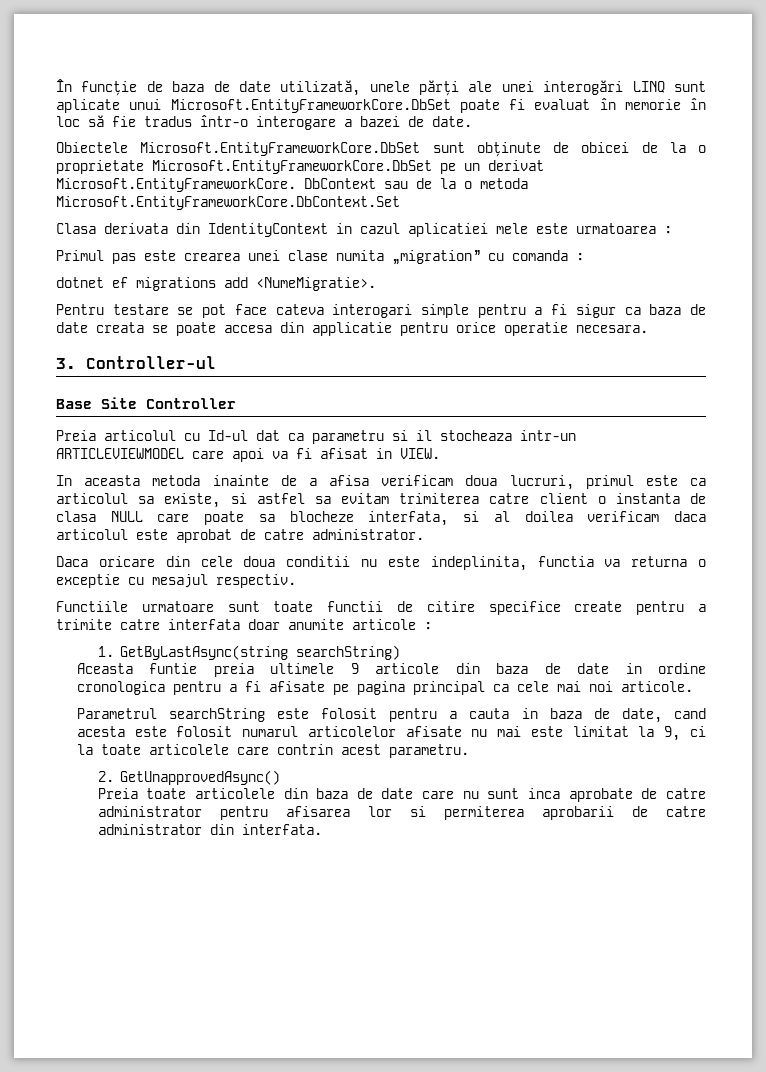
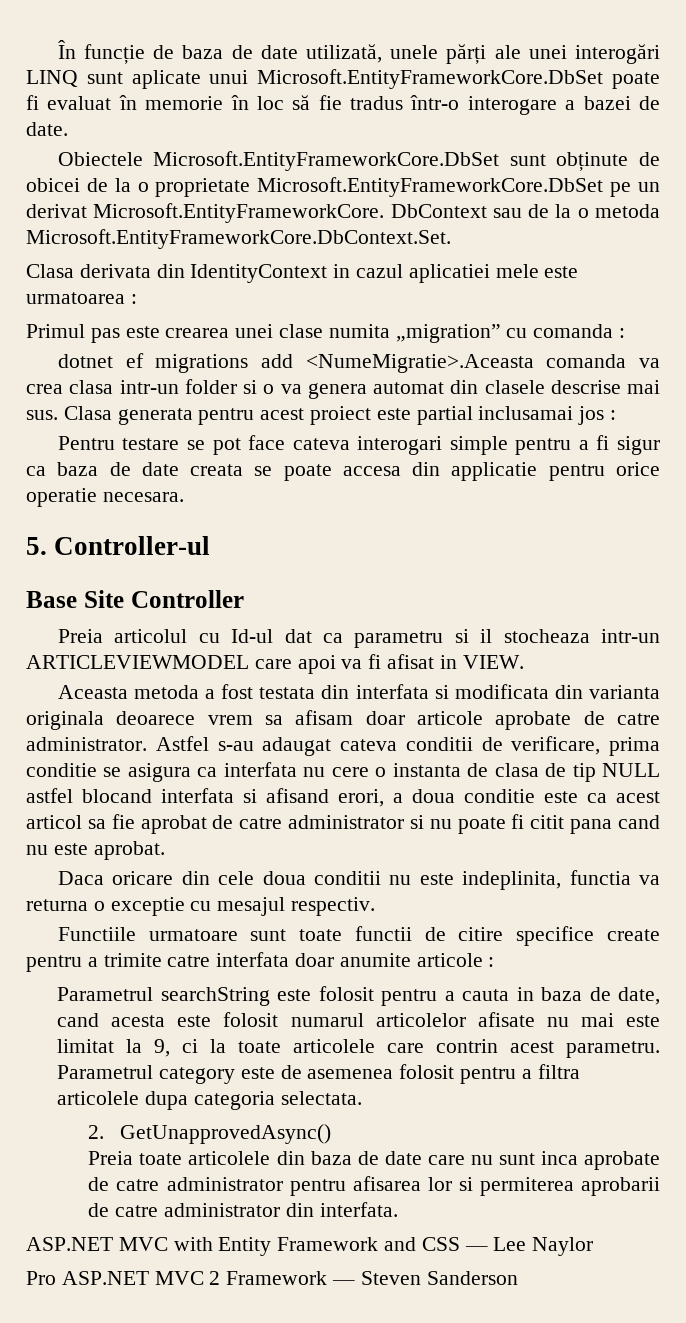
- Obiectele Microsoft.EntityFrameworkCore.DbSet sunt obținute de obicei de la o proprietate Microsoft.EntityFrameworkCore.DbSet pe un derivat Microsoft.EntityFrameworkCore. DbContext sau de la o metoda Microsoft.EntityFrameworkCore.DbContext.Set
+ Obiectele Microsoft.EntityFrameworkCore.DbSet sunt obținute de obicei de la o proprietate Microsoft.EntityFrameworkCore.DbSet pe un derivat Microsoft.EntityFrameworkCore. DbContext sau de la o metoda Microsoft.EntityFrameworkCore.DbContext.Set.
- dotnet ef migrations add <NumeMigratie>.
+ dotnet ef migrations add <NumeMigratie>.Aceasta comanda va crea clasa intr-un folder si o va genera automat din clasele descrise mai sus. Clasa generata pentru acest proiect este partial inclusamai jos :
- 3. Controller-ul
+ 5. Controller-ul
- In aceasta metoda inainte de a afisa verificam doua lucruri, primul este ca articolul sa existe, si astfel sa evitam trimiterea catre client o instanta de clasa NULL care poate sa blocheze interfata, si al doilea verificam daca articolul este aprobat de catre administrator.
+ Aceasta metoda a fost testata din interfata si modificata din varianta originala deoarece vrem sa afisam doar articole aprobate de catre administrator. Astfel s-au adaugat cateva conditii de verificare, prima conditie se asigura ca interfata nu cere o instanta de clasa de tip NULL astfel blocand interfata si afisand erori, a doua conditie este ca acest articol sa fie aprobat de catre administrator si nu poate fi citit pana cand nu este aprobat.
- 1. GetByLastAsync(string searchString)
- Aceasta funtie preia ultimele 9 articole din baza de date in ordine cronologica pentru a fi afisate pe pagina principal ca cele mai noi articole.
+ Parametrul category este de asemenea folosit pentru a filtra articolele dupa categoria selectata.
+ ASP.NET MVC with Entity Framework and CSS — Lee Naylor
+ Pro ASP.NET MVC 2 Framework — Steven Sanderson

